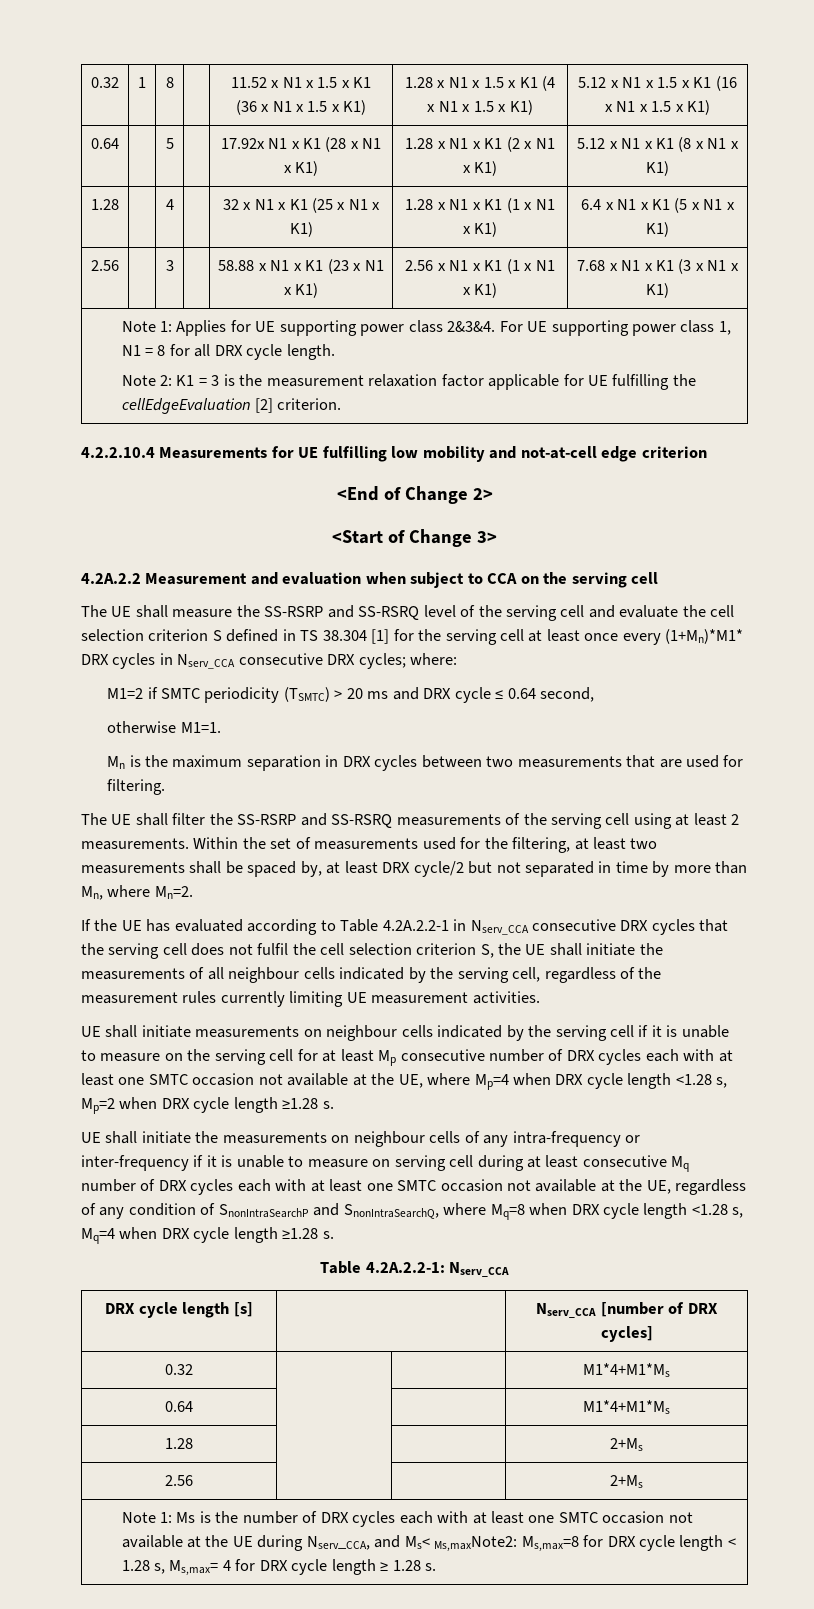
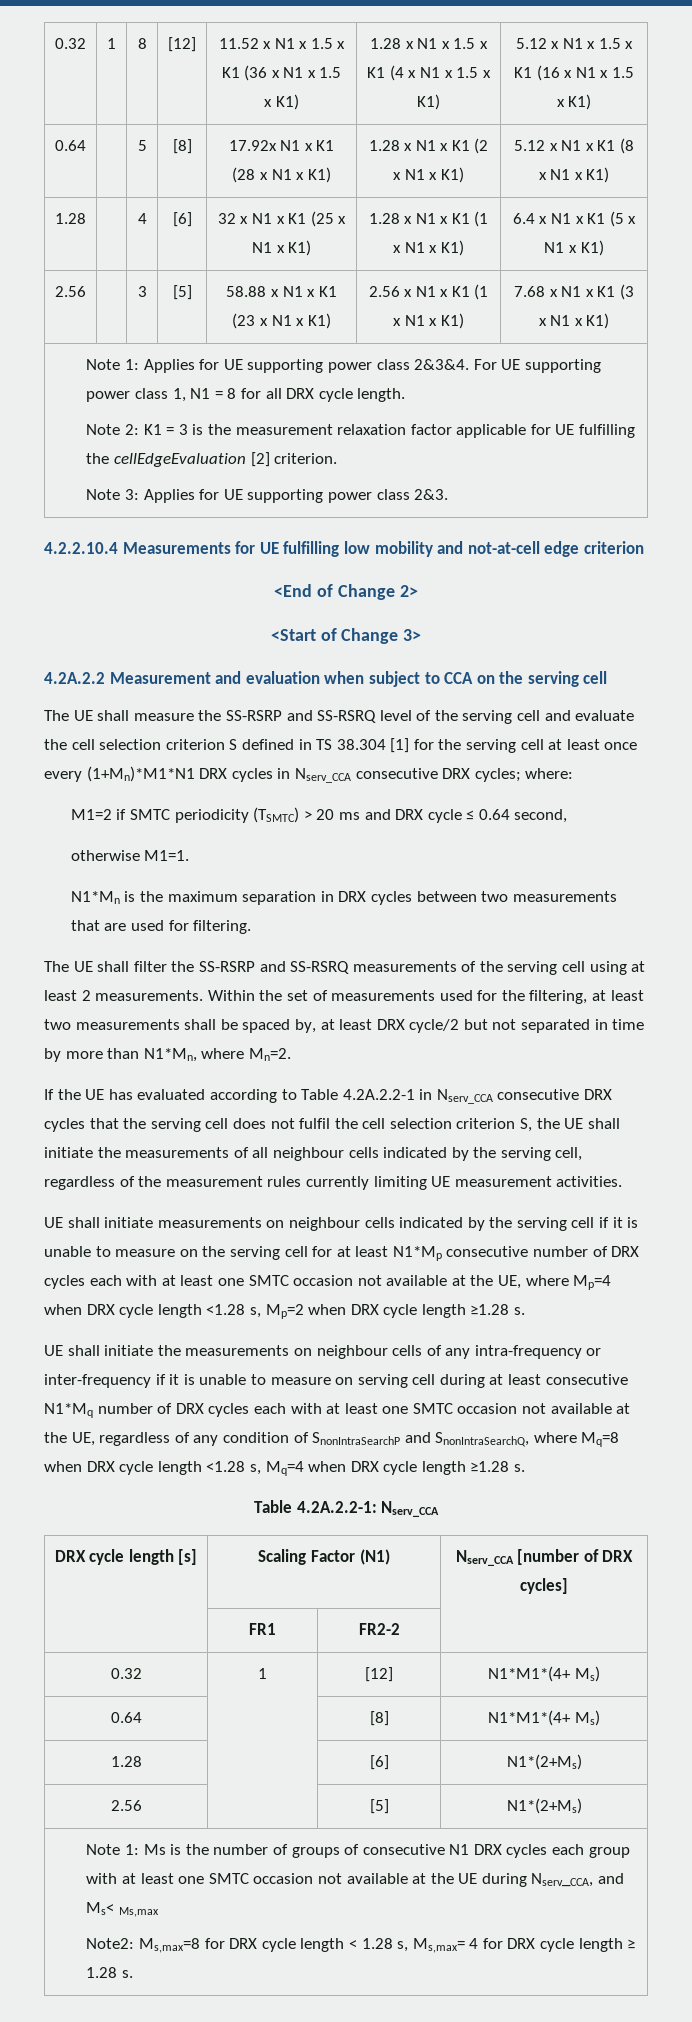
- 1 | 8
+ 1 | 8 | [12]
- 0.64 | | 5 | | 17.92x N1 x K1 (28 x N1 x K1) | 1.28 x N1 x K1 (2 x N1 x K1) | 5.12 x N1 x K1 (8 x N1 x K1)
+ 0.64 | | 5 | [8] | 17.92x N1 x K1 (28 x N1 x K1) | 1.28 x N1 x K1 (2 x N1 x K1) | 5.12 x N1 x K1 (8 x N1 x K1)
- 1.28 | | 4 | | 32 x N1 x K1 (25 x N1 x K1) | 1.28 x N1 x K1 (1 x N1 x K1) | 6.4 x N1 x K1 (5 x N1 x K1)
+ 1.28 | | 4 | [6] | 32 x N1 x K1 (25 x N1 x K1) | 1.28 x N1 x K1 (1 x N1 x K1) | 6.4 x N1 x K1 (5 x N1 x K1)
- 2.56 | | 3 | | 58.88 x N1 x K1 (23 x N1 x K1) | 2.56 x N1 x K1 (1 x N1 x K1) | 7.68 x N1 x K1 (3 x N1 x K1)
+ 2.56 | | 3 | [5] | 58.88 x N1 x K1 (23 x N1 x K1) | 2.56 x N1 x K1 (1 x N1 x K1) | 7.68 x N1 x K1 (3 x N1 x K1)
+ Note 3: Applies for UE supporting power class 2&3.
- The UE shall measure the SS-RSRP and SS-RSRQ level of the serving cell and evaluate the cell selection criterion S defined in TS 38.304 [1] for the serving cell at least once every (1+Mn)*M1* DRX cycles in Nserv_CCA consecutive DRX cycles; where:
+ The UE shall measure the SS-RSRP and SS-RSRQ level of the serving cell and evaluate the cell selection criterion S defined in TS 38.304 [1] for the serving cell at least once every (1+Mn)*M1*N1 DRX cycles in Nserv_CCA consecutive DRX cycles; where:
- Mn is the maximum separation in DRX cycles between two measurements that are used for filtering.
+ N1*Mn is the maximum separation in DRX cycles between two measurements that are used for filtering.
- Within the set of measurements used for the filtering, at least two measurements shall be spaced by, at least DRX cycle/2 but not separated in time by more than Mn, where Mn=2.
+ Within the set of measurements used for the filtering, at least two measurements shall be spaced by, at least DRX cycle/2 but not separated in time by more than N1*Mn, where Mn=2.
- UE shall initiate measurements on neighbour cells indicated by the serving cell if it is unable to measure on the serving cell for at least Mp consecutive number of DRX cycles each with at least one SMTC occasion not available at the UE, where Mp=4 when DRX cycle length <1.28 s, Mp=2 when DRX cycle length ≥1.28 s.
+ UE shall initiate measurements on neighbour cells indicated by the serving cell if it is unable to measure on the serving cell for at least N1*Mp consecutive number of DRX cycles each with at least one SMTC occasion not available at the UE, where Mp=4 when DRX cycle length <1.28 s, Mp=2 when DRX cycle length ≥1.28 s.
- UE shall initiate the measurements on neighbour cells of any intra-frequency or inter-frequency if it is unable to measure on serving cell during at least consecutive Mq number of DRX cycles each with at least one SMTC occasion not available at the UE, regardless of any condition of SnonIntraSearchP and SnonIntraSearchQ, where Mq=8 when DRX cycle length <1.28 s, Mq=4 when DRX cycle length ≥1.28 s.
+ UE shall initiate the measurements on neighbour cells of any intra-frequency or inter-frequency if it is unable to measure on serving cell during at least consecutive N1*Mq number of DRX cycles each with at least one SMTC occasion not available at the UE, regardless of any condition of SnonIntraSearchP and SnonIntraSearchQ, where Mq=8 when DRX cycle length <1.28 s, Mq=4 when DRX cycle length ≥1.28 s.
- DRX cycle length [s] | | Nserv_CCA [number of DRX cycles]
+ DRX cycle length [s] | Scaling Factor (N1) | Nserv_CCA [number of DRX cycles]
- 0.32 | | | M1*4+M1*Ms
- 0.64 | | | M1*4+M1*Ms
- 1.28 | | | 2+Ms
- 2.56 | | | 2+Ms
+ | FR1 | FR2-2 |
+ 0.32 | 1 | [12] | N1*M1*(4+ Ms)
+ 0.64 | | [8] | N1*M1*(4+ Ms)
+ 1.28 | | [6] | N1*(2+Ms)
+ 2.56 | | [5] | N1*(2+Ms)
- Note 1: Ms is the number of DRX cycles each with at least one SMTC occasion not available at the UE during Nserv_CCA, and Ms< Ms,maxNote2: Ms,max=8 for DRX cycle length < 1.28 s, Ms,max= 4 for DRX cycle length ≥ 1.28 s.
+ Note 1: Ms is the number of groups of consecutive N1 DRX cycles each group with at least one SMTC occasion not available at the UE during Nserv_CCA, and Ms< Ms,max
+ Note2: Ms,max=8 for DRX cycle length < 1.28 s, Ms,max= 4 for DRX cycle length ≥ 1.28 s.

